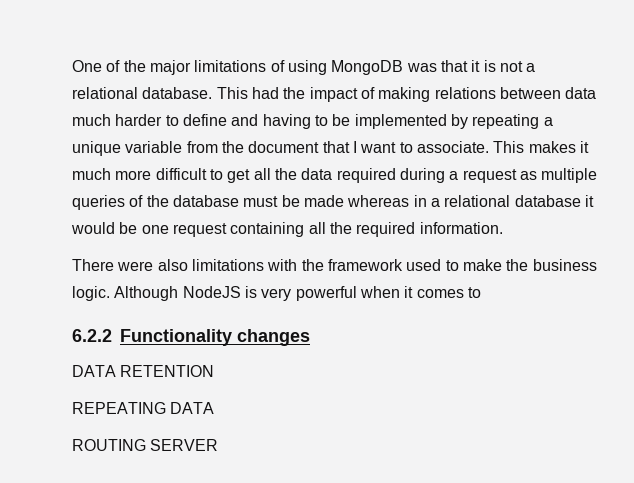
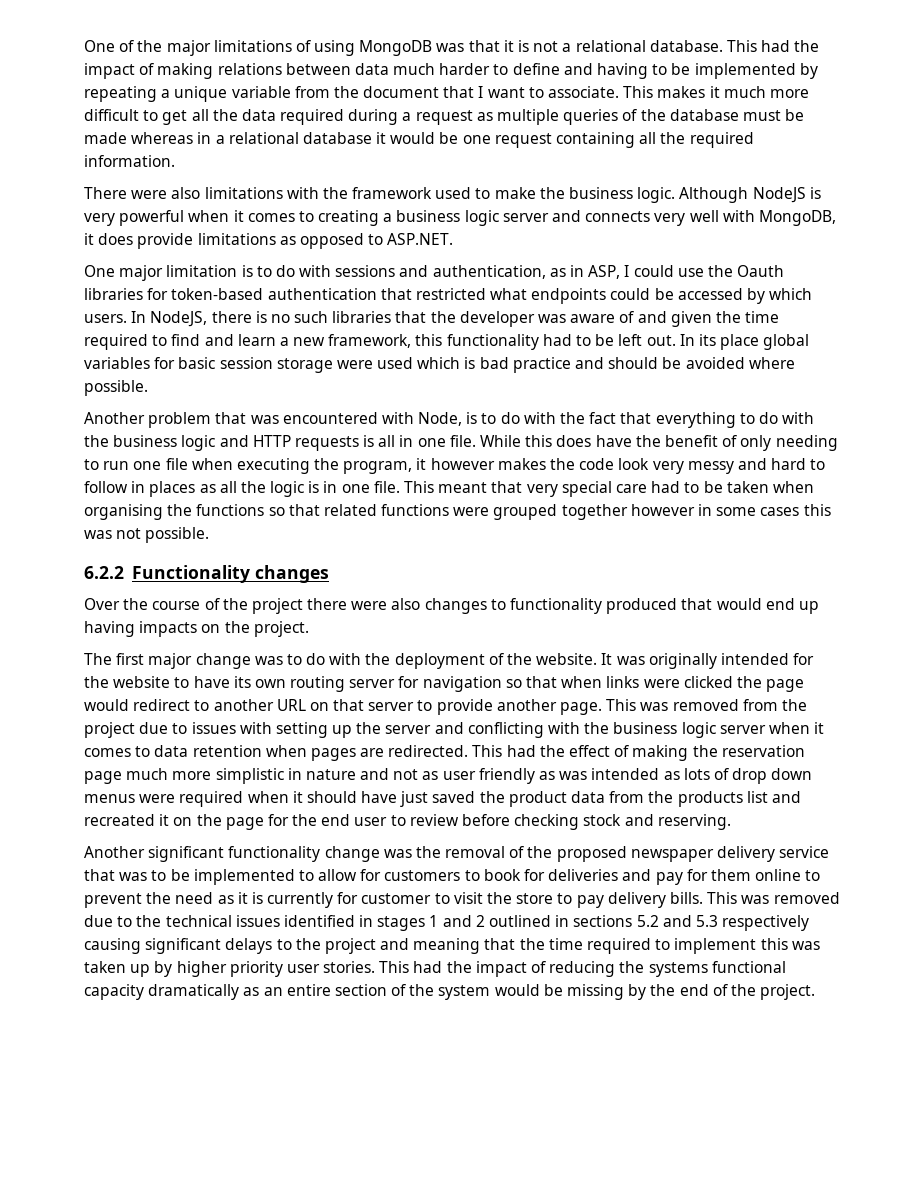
- Although NodeJS is very powerful when it comes to
+ Although NodeJS is very powerful when it comes to creating a business logic server and connects very well with MongoDB, it does provide limitations as opposed to ASP.NET.
+ One major limitation is to do with sessions and authentication, as in ASP, I could use the Oauth libraries for token-based authentication that restricted what endpoints could be accessed by which users. In NodeJS, there is no such libraries that the developer was aware of and given the time required to find and learn a new framework, this functionality had to be left out. In its place global variables for basic session storage were used which is bad practice and should be avoided where possible.
+ Another problem that was encountered with Node, is to do with the fact that everything to do with the business logic and HTTP requests is all in one file. While this does have the benefit of only needing to run one file when executing the program, it however makes the code look very messy and hard to follow in places as all the logic is in one file. This meant that very special care had to be taken when organising the functions so that related functions were grouped together however in some cases this was not possible.
  6.2.2 Functionality changes
- DATA RETENTION
- REPEATING DATA
- ROUTING SERVER
+ Over the course of the project there were also changes to functionality produced that would end up having impacts on the project.
+ The first major change was to do with the deployment of the website. It was originally intended for the website to have its own routing server for navigation so that when links were clicked the page would redirect to another URL on that server to provide another page. This was removed from the project due to issues with setting up the server and conflicting with the business logic server when it comes to data retention when pages are redirected. This had the effect of making the reservation page much more simplistic in nature and not as user friendly as was intended as lots of drop down menus were required when it should have just saved the product data from the products list and recreated it on the page for the end user to review before checking stock and reserving.
+ Another significant functionality change was the removal of the proposed newspaper delivery service that was to be implemented to allow for customers to book for deliveries and pay for them online to prevent the need as it is currently for customer to visit the store to pay delivery bills. This was removed due to the technical issues identified in stages 1 and 2 outlined in sections 5.2 and 5.3 respectively causing significant delays to the project and meaning that the time required to implement this was taken up by higher priority user stories. This had the impact of reducing the systems functional capacity dramatically as an entire section of the system would be missing by the end of the project.

